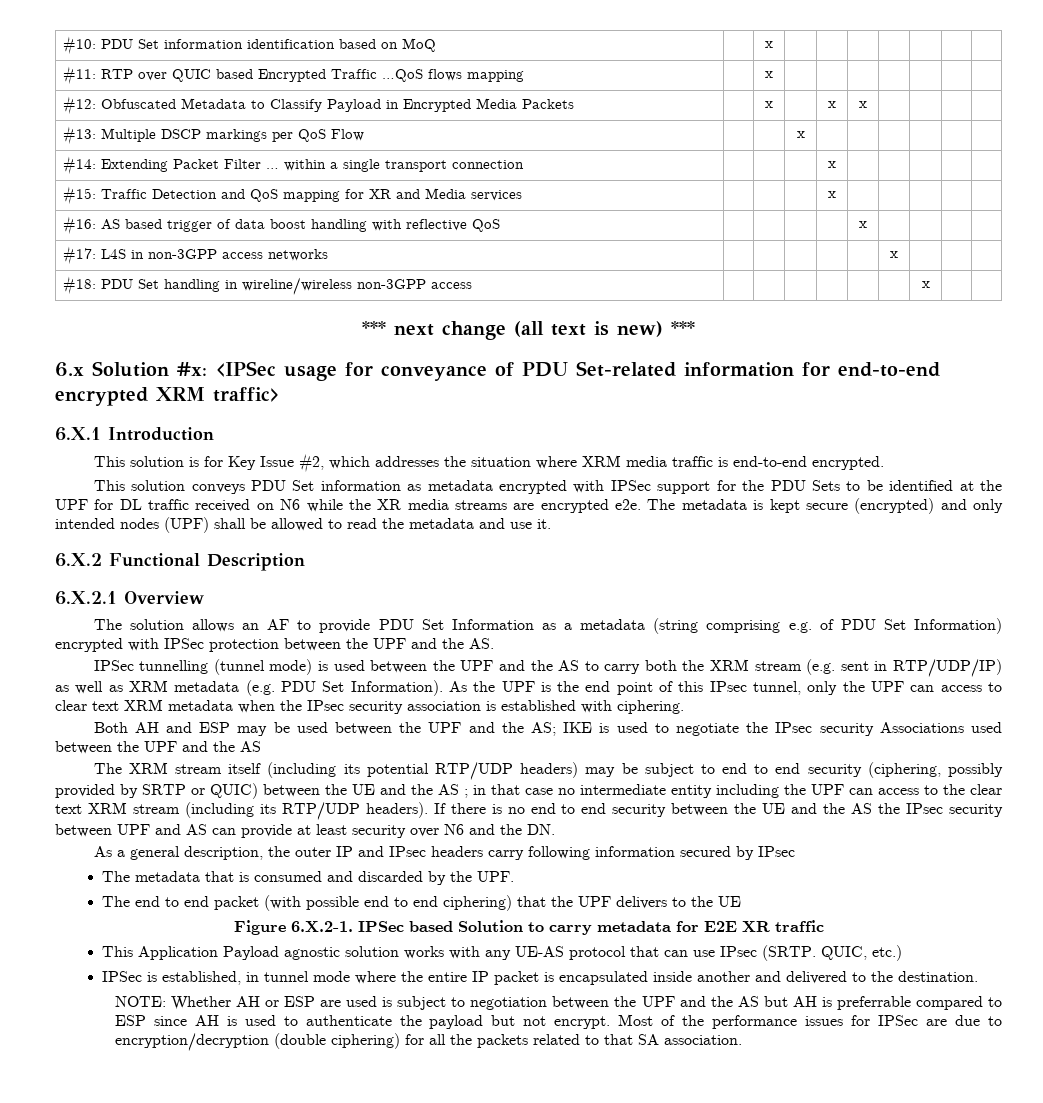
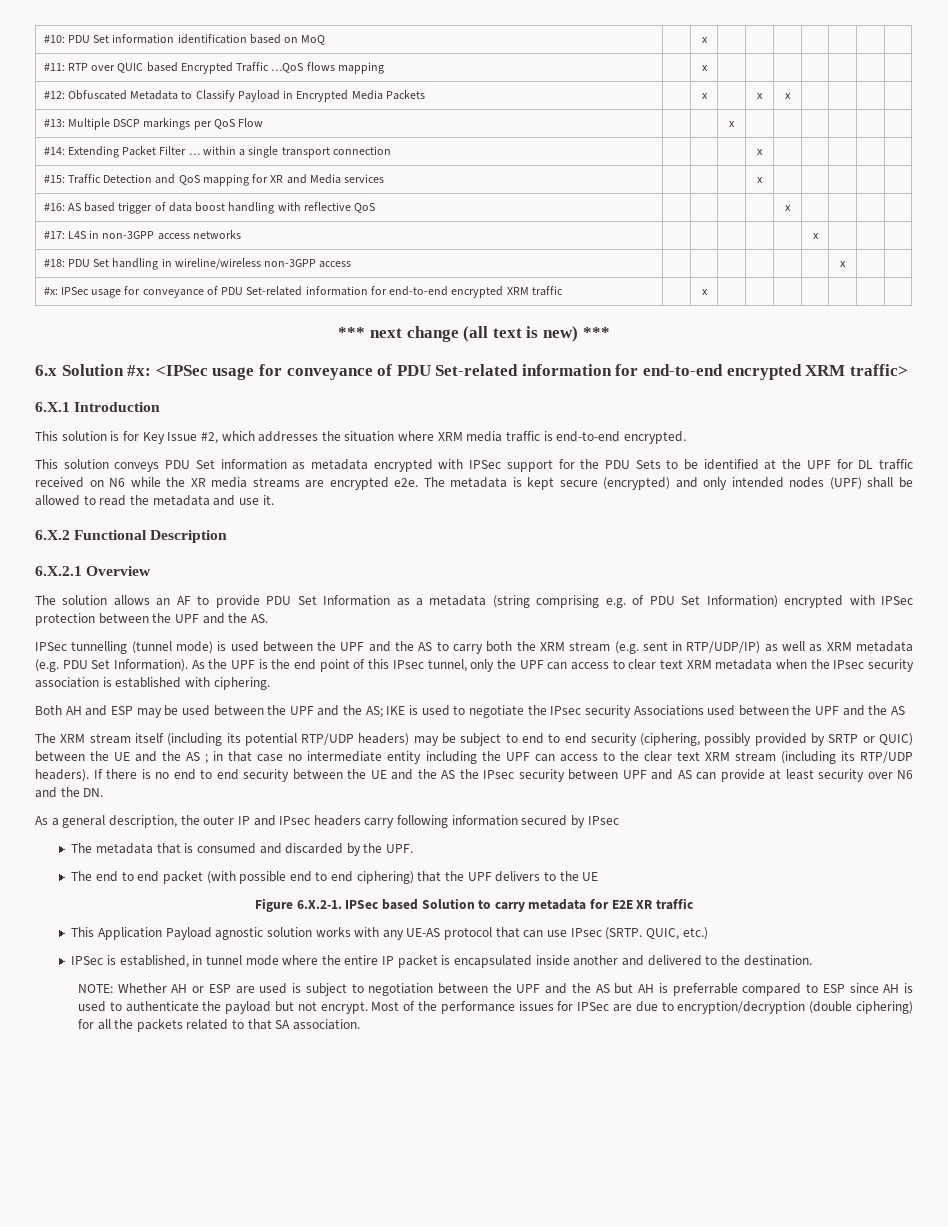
+ #x: IPSec usage for conveyance of PDU Set-related information for end-to-end encrypted XRM traffic | | x | | | | | | |

